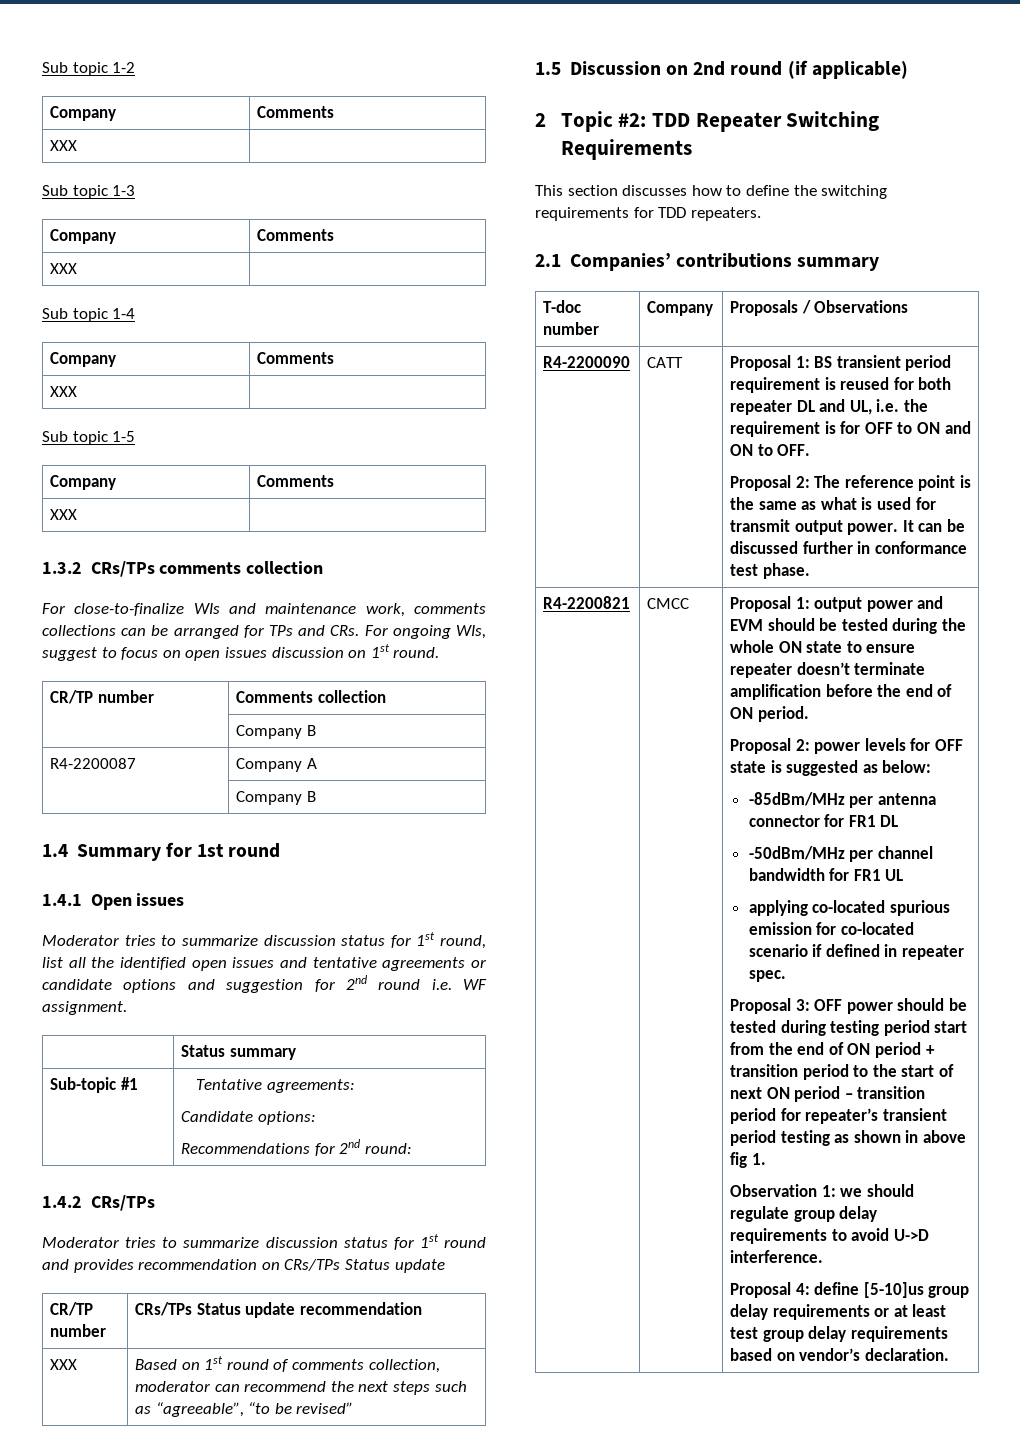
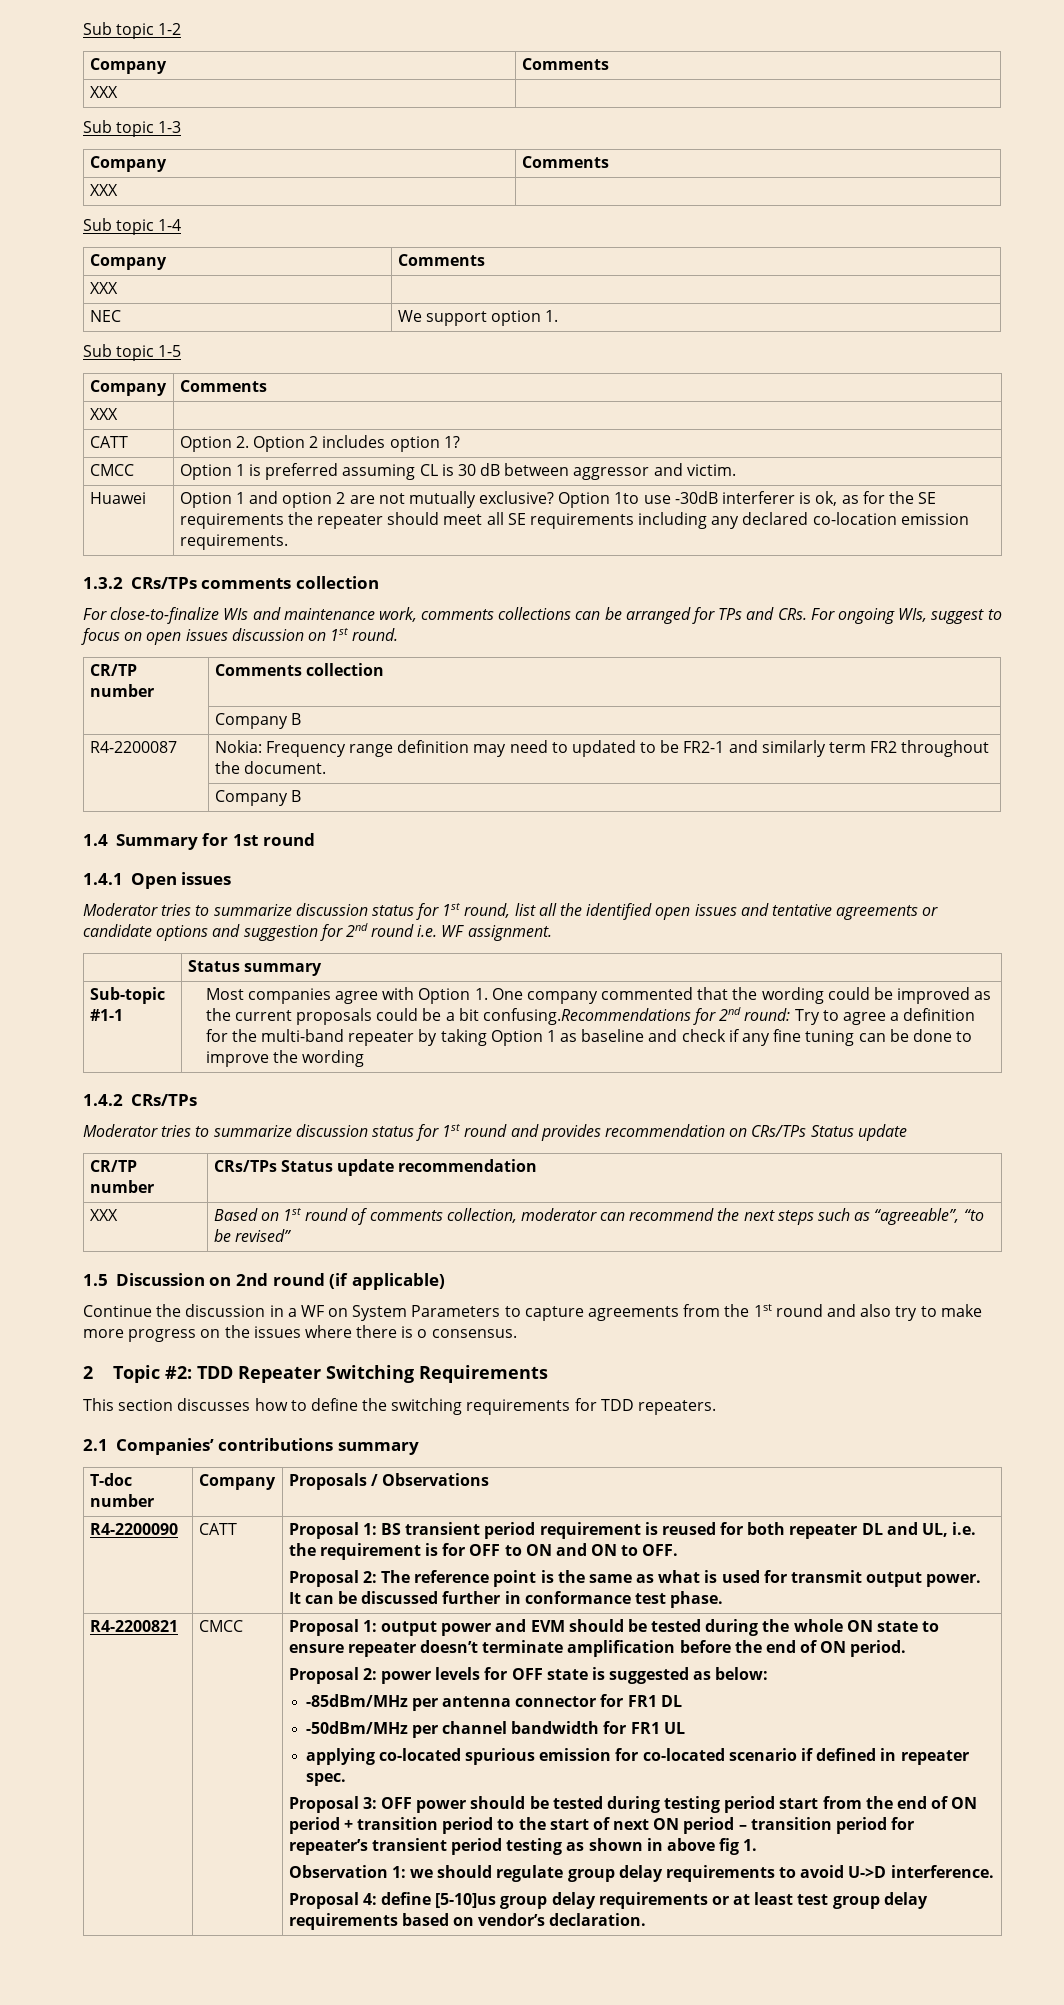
+ NEC | We support option 1.
+ CATT | Option 2. Option 2 includes option 1?
+ CMCC | Option 1 is preferred assuming CL is 30 dB between aggressor and victim.
+ Huawei | Option 1 and option 2 are not mutually exclusive? Option 1to use -30dB interferer is ok, as for the SE requirements the repeater should meet all SE requirements including any declared co-location emission requirements.
- R4-2200087 | Company A
+ R4-2200087 | Nokia: Frequency range definition may need to updated to be FR2-1 and similarly term FR2 throughout the document.
- Sub-topic #1 | Tentative agreements:
- Candidate options:
- Recommendations for 2nd round:
+ Sub-topic #1-1 | Most companies agree with Option 1. One company commented that the wording could be improved as the current proposals could be a bit confusing.Recommendations for 2nd round: Try to agree a definition for the multi-band repeater by taking Option 1 as baseline and check if any fine tuning can be done to improve the wording
+ Continue the discussion in a WF on System Parameters to capture agreements from the 1st round and also try to make more progress on the issues where there is o consensus.

